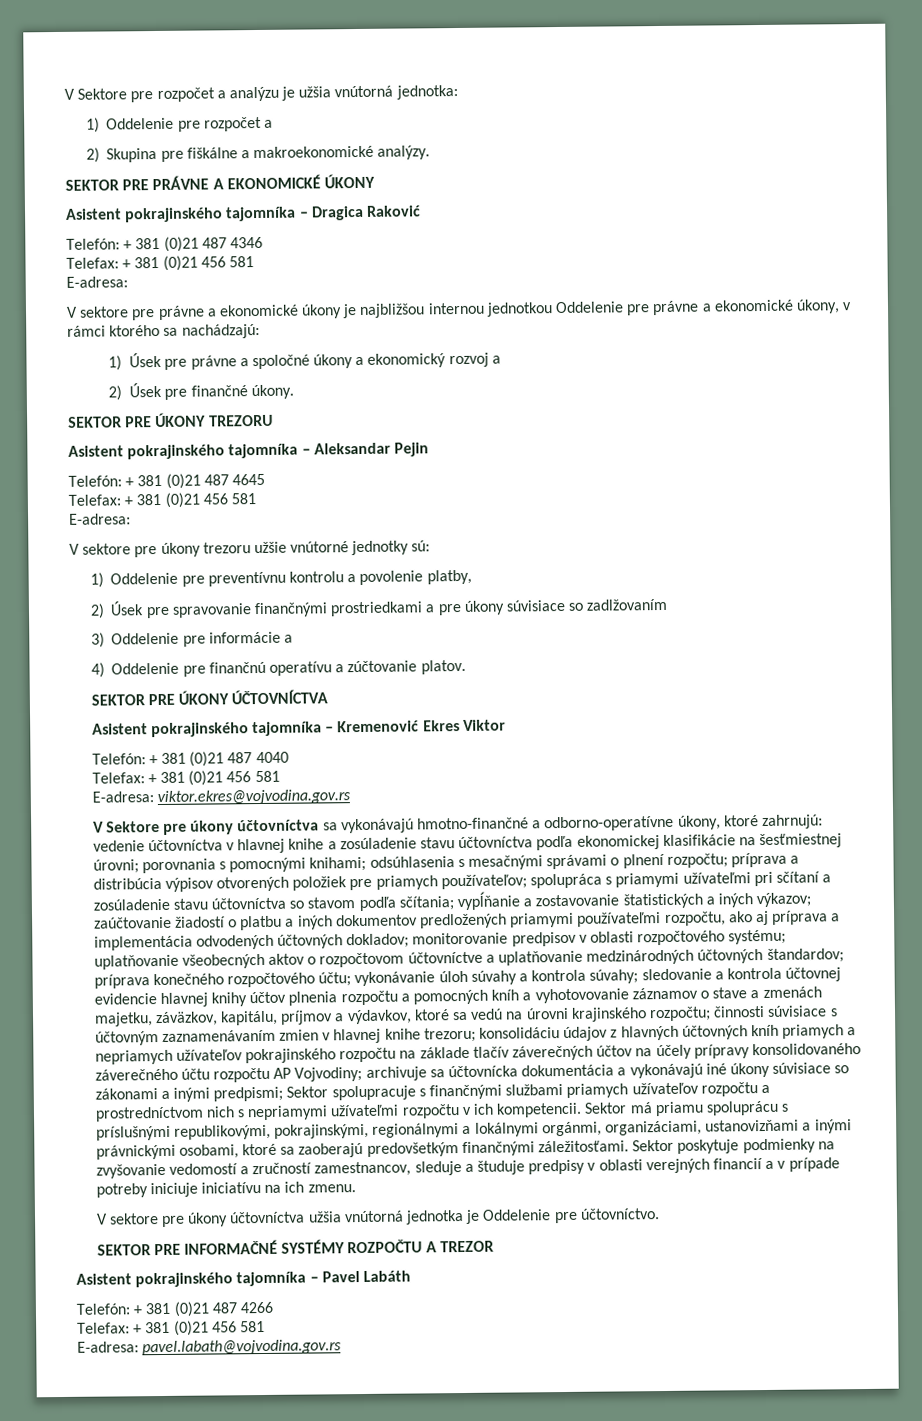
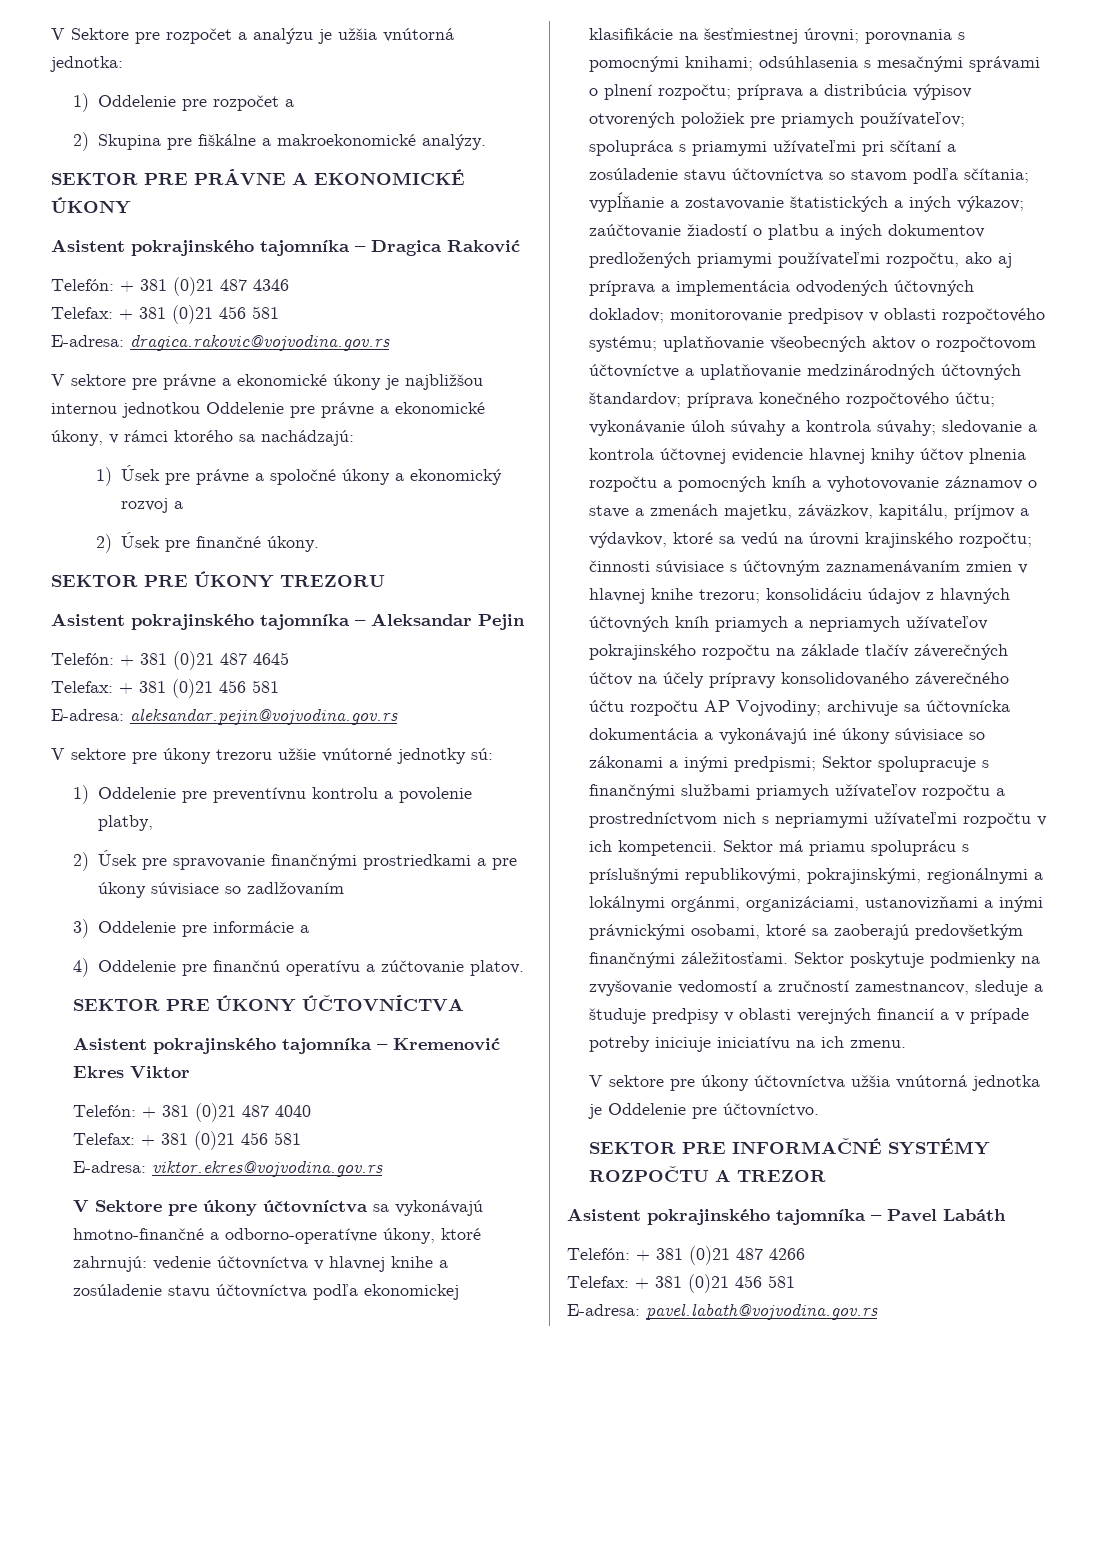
  Telefón: + 381 (0)21 487 4346
  Telefax: + 381 (0)21 456 581
- E-adresa:
+ E-adresa: dragica.rakovic@vojvodina.gov.rs
  Telefón: + 381 (0)21 487 4645
  Telefax: + 381 (0)21 456 581
- E-adresa:
+ E-adresa: aleksandar.pejin@vojvodina.gov.rs

